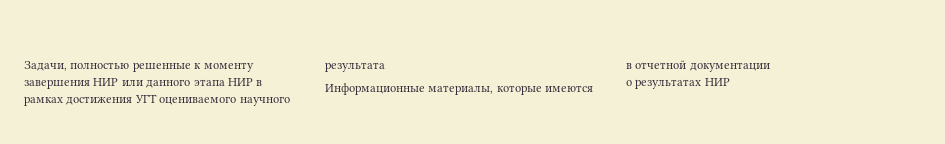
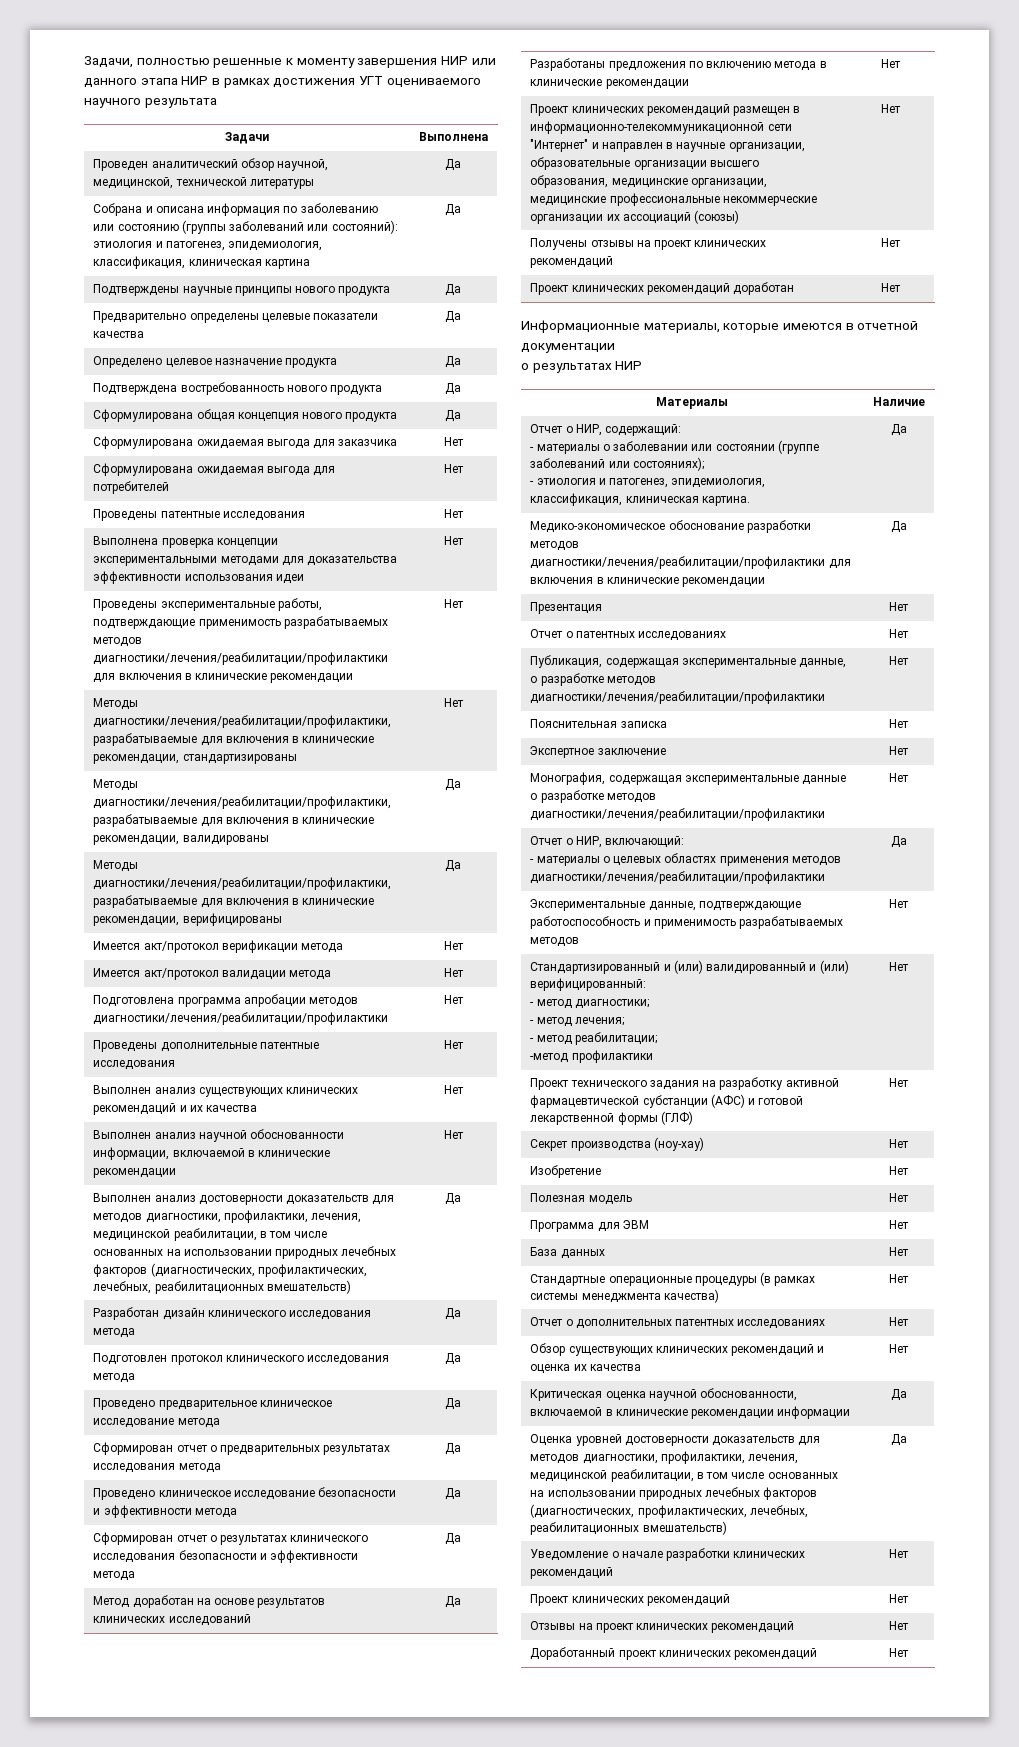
+ Задачи | Выполнена
+ Проведен аналитический обзор научной, медицинской, технической литературы | Да
+ Собрана и описана информация по заболеванию или состоянию (группы заболеваний или состояний): этиология и патогенез, эпидемиология, классификация, клиническая картина | Да
+ Подтверждены научные принципы нового продукта | Да
+ Предварительно определены целевые показатели качества | Да
+ Определено целевое назначение продукта | Да
+ Подтверждена востребованность нового продукта | Да
+ Сформулирована общая концепция нового продукта | Да
+ Сформулирована ожидаемая выгода для заказчика | Нет
+ Сформулирована ожидаемая выгода для потребителей | Нет
+ Проведены патентные исследования | Нет
+ Выполнена проверка концепции экспериментальными методами для доказательства эффективности использования идеи | Нет
+ Проведены экспериментальные работы, подтверждающие применимость разрабатываемых методов диагностики/лечения/реабилитации/профилактики для включения в клинические рекомендации | Нет
+ Методы диагностики/лечения/реабилитации/профилактики, разрабатываемые для включения в клинические рекомендации, стандартизированы | Нет
+ Методы диагностики/лечения/реабилитации/профилактики, разрабатываемые для включения в клинические рекомендации, валидированы | Да
+ Методы диагностики/лечения/реабилитации/профилактики, разрабатываемые для включения в клинические рекомендации, верифицированы | Да
+ Имеется акт/протокол верификации метода | Нет
+ Имеется акт/протокол валидации метода | Нет
+ Подготовлена программа апробации методов диагностики/лечения/реабилитации/профилактики | Нет
+ Проведены дополнительные патентные исследования | Нет
+ Выполнен анализ существующих клинических рекомендаций и их качества | Нет
+ Выполнен анализ научной обоснованности информации, включаемой в клинические рекомендации | Нет
+ Выполнен анализ достоверности доказательств для методов диагностики, профилактики, лечения, медицинской реабилитации, в том числе основанных на использовании природных лечебных факторов (диагностических, профилактических, лечебных, реабилитационных вмешательств) | Да
+ Разработан дизайн клинического исследования метода | Да
+ Подготовлен протокол клинического исследования метода | Да
+ Проведено предварительное клиническое исследование метода | Да
+ Сформирован отчет о предварительных результатах исследования метода | Да
+ Проведено клиническое исследование безопасности и эффективности метода | Да
+ Сформирован отчет о результатах клинического исследования безопасности и эффективности метода | Да
+ Метод доработан на основе результатов клинических исследований | Да
+ Разработаны предложения по включению метода в клинические рекомендации | Нет
+ Проект клинических рекомендаций размещен в информационно-телекоммуникационной сети "Интернет" и направлен в научные организации, образовательные организации высшего образования, медицинские организации, медицинские профессиональные некоммерческие организации их ассоциаций (союзы) | Нет
+ Получены отзывы на проект клинических рекомендаций | Нет
+ Проект клинических рекомендаций доработан | Нет
+ Материалы | Наличие
+ Отчет о НИР, содержащий:
+ - материалы о заболевании или состоянии (группе заболеваний или состояниях);
+ - этиология и патогенез, эпидемиология, классификация, клиническая картина. | Да
+ Медико-экономическое обоснование разработки методов диагностики/лечения/реабилитации/профилактики для включения в клинические рекомендации | Да
+ Презентация | Нет
+ Отчет о патентных исследованиях | Нет
+ Публикация, содержащая экспериментальные данные, о разработке методов диагностики/лечения/реабилитации/профилактики | Нет
+ Пояснительная записка | Нет
+ Экспертное заключение | Нет
+ Монография, содержащая экспериментальные данные о разработке методов диагностики/лечения/реабилитации/профилактики | Нет
+ Отчет о НИР, включающий:
+ - материалы о целевых областях применения методов диагностики/лечения/реабилитации/профилактики | Да
+ Экспериментальные данные, подтверждающие работоспособность и применимость разрабатываемых методов | Нет
+ Стандартизированный и (или) валидированный и (или) верифицированный:
+ - метод диагностики;
+ - метод лечения;
+ - метод реабилитации;
+ -метод профилактики | Нет
+ Проект технического задания на разработку активной фармацевтической субстанции (АФС) и готовой лекарственной формы (ГЛФ) | Нет
+ Секрет производства (ноу-хау) | Нет
+ Изобретение | Нет
+ Полезная модель | Нет
+ Программа для ЭВМ | Нет
+ База данных | Нет
+ Стандартные операционные процедуры (в рамках системы менеджмента качества) | Нет
+ Отчет о дополнительных патентных исследованиях | Нет
+ Обзор существующих клинических рекомендаций и оценка их качества | Нет
+ Критическая оценка научной обоснованности, включаемой в клинические рекомендации информации | Да
+ Оценка уровней достоверности доказательств для методов диагностики, профилактики, лечения, медицинской реабилитации, в том числе основанных на использовании природных лечебных факторов (диагностических, профилактических, лечебных, реабилитационных вмешательств) | Да
+ Уведомление о начале разработки клинических рекомендаций | Нет
+ Проект клинических рекомендаций | Нет
+ Отзывы на проект клинических рекомендаций | Нет
+ Доработанный проект клинических рекомендаций | Нет

